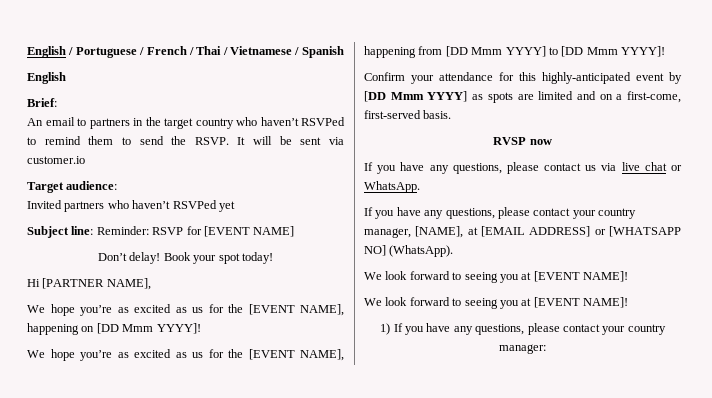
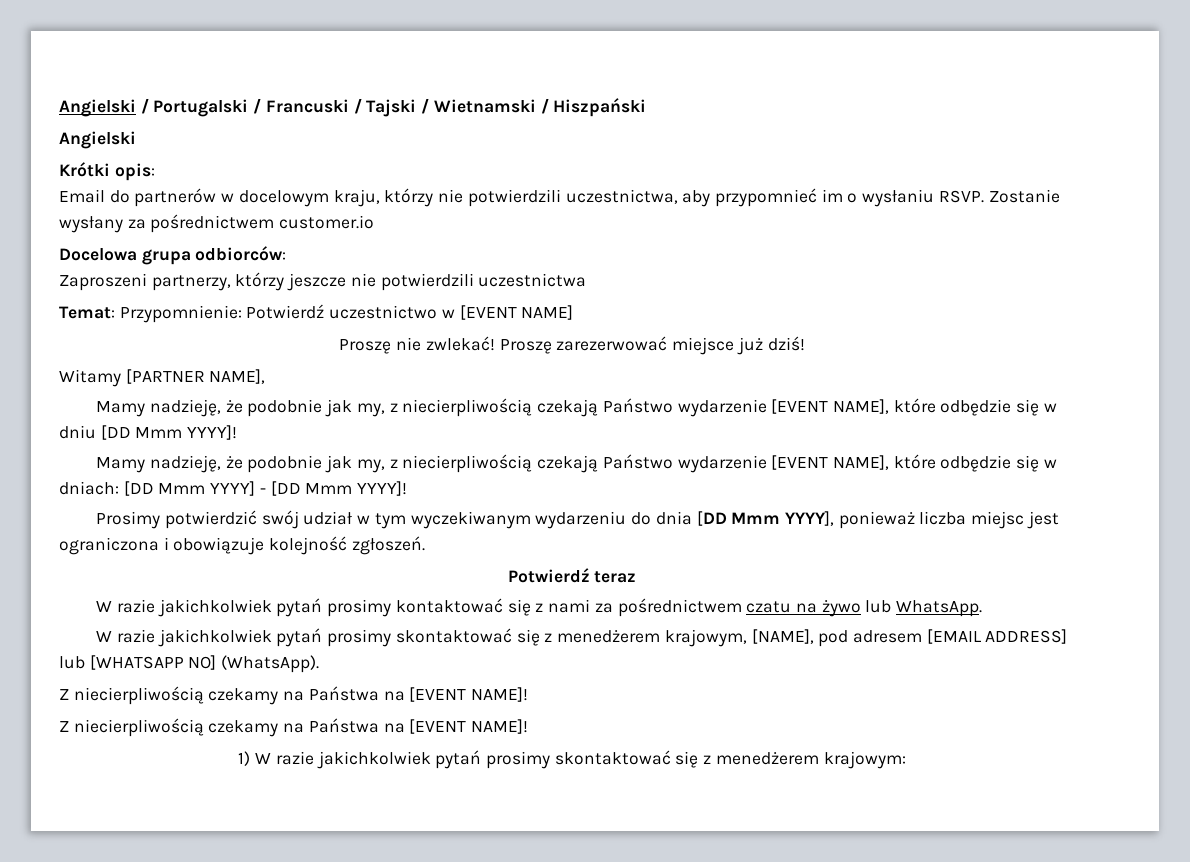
- English / Portuguese / French / Thai / Vietnamese / Spanish
- English
- Brief:
- An email to partners in the target country who haven’t RSVPed to remind them to send the RSVP. It will be sent via customer.io
- Target audience:
- Invited partners who haven’t RSVPed yet
- Subject line: Reminder: RSVP for [EVENT NAME]
- Don’t delay! Book your spot today!
- Hi [PARTNER NAME],
- We hope you’re as excited as us for the [EVENT NAME], happening on [DD Mmm YYYY]!
- We hope you’re as excited as us for the [EVENT NAME], happening from [DD Mmm YYYY] to [DD Mmm YYYY]!
- Confirm your attendance for this highly-anticipated event by [DD Mmm YYYY] as spots are limited and on a first-come, first-served basis.
- RVSP now
- If you have any questions, please contact us via live chat or WhatsApp.
- If you have any questions, please contact your country manager, [NAME], at [EMAIL ADDRESS] or [WHATSAPP NO] (WhatsApp).
- We look forward to seeing you at [EVENT NAME]!
- We look forward to seeing you at [EVENT NAME]!
- 1) If you have any questions, please contact your country manager:
+ Angielski / Portugalski / Francuski / Tajski / Wietnamski / Hiszpański
+ Angielski
+ Krótki opis:
+ Email do partnerów w docelowym kraju, którzy nie potwierdzili uczestnictwa, aby przypomnieć im o wysłaniu RSVP. Zostanie wysłany za pośrednictwem customer.io
+ Docelowa grupa odbiorców:
+ Zaproszeni partnerzy, którzy jeszcze nie potwierdzili uczestnictwa
+ Temat: Przypomnienie: Potwierdź uczestnictwo w [EVENT NAME]
+ Proszę nie zwlekać! Proszę zarezerwować miejsce już dziś!
+ Witamy [PARTNER NAME],
+ Mamy nadzieję, że podobnie jak my, z niecierpliwością czekają Państwo wydarzenie [EVENT NAME], które odbędzie się w dniu [DD Mmm YYYY]!
+ Mamy nadzieję, że podobnie jak my, z niecierpliwością czekają Państwo wydarzenie [EVENT NAME], które odbędzie się w dniach: [DD Mmm YYYY] - [DD Mmm YYYY]!
+ Prosimy potwierdzić swój udział w tym wyczekiwanym wydarzeniu do dnia [DD Mmm YYYY], ponieważ liczba miejsc jest ograniczona i obowiązuje kolejność zgłoszeń.
+ Potwierdź teraz
+ W razie jakichkolwiek pytań prosimy kontaktować się z nami za pośrednictwem czatu na żywo lub WhatsApp.
+ W razie jakichkolwiek pytań prosimy skontaktować się z menedżerem krajowym, [NAME], pod adresem [EMAIL ADDRESS] lub [WHATSAPP NO] (WhatsApp).
+ Z niecierpliwością czekamy na Państwa na [EVENT NAME]!
+ Z niecierpliwością czekamy na Państwa na [EVENT NAME]!
+ 1) W razie jakichkolwiek pytań prosimy skontaktować się z menedżerem krajowym:

